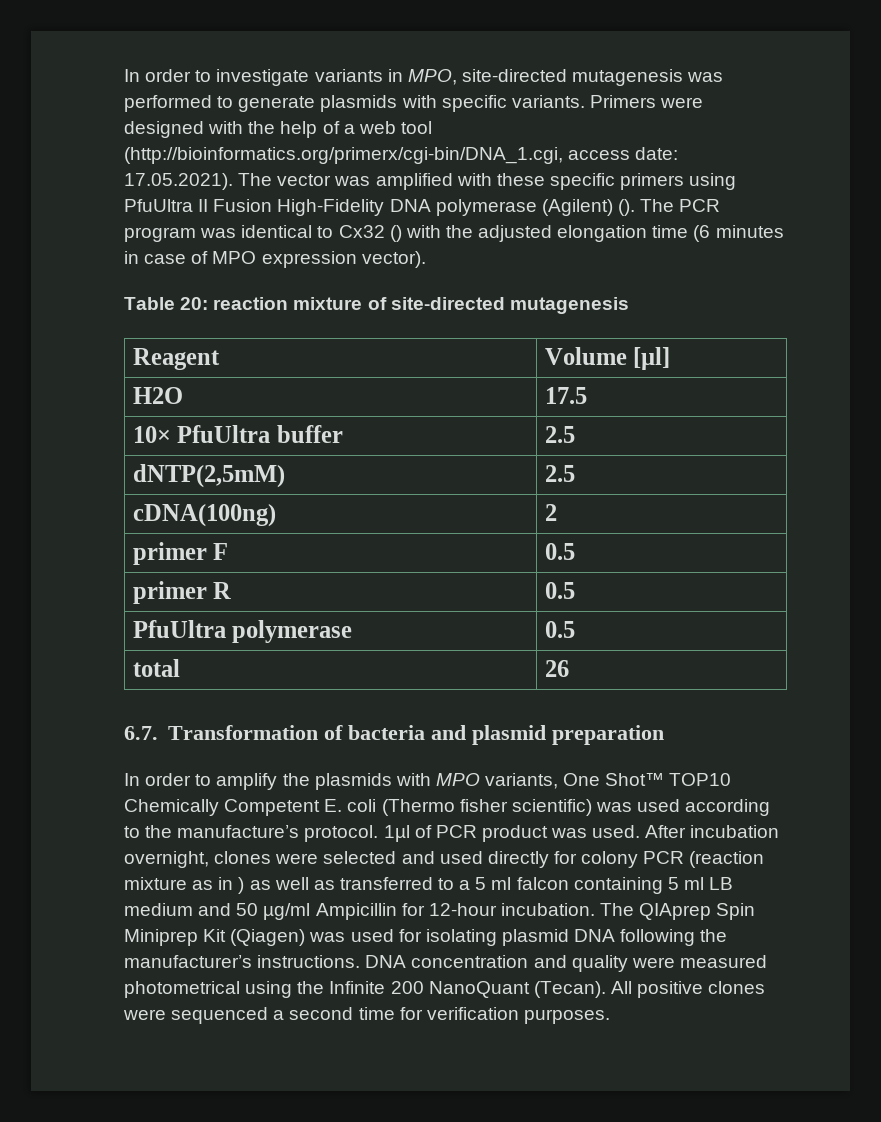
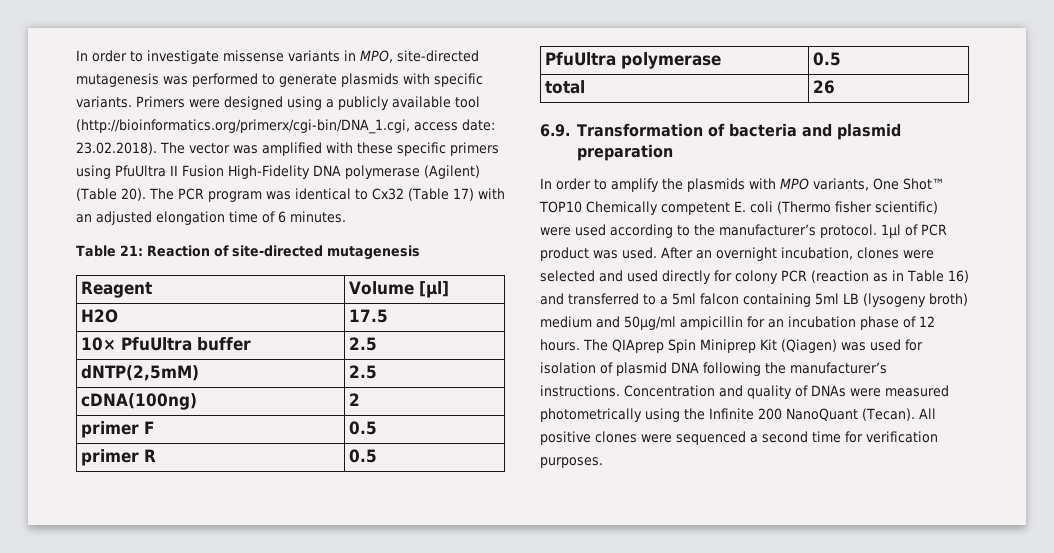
- In order to investigate variants in MPO, site-directed mutagenesis was performed to generate plasmids with specific variants.
+ In order to investigate missense variants in MPO, site-directed mutagenesis was performed to generate plasmids with specific variants.
- Primers were designed with the help of a web tool (http://bioinformatics.org/primerx/cgi-bin/DNA_1.cgi, access date: 17.05.2021). The vector was amplified with these specific primers using PfuUltra II Fusion High-Fidelity DNA polymerase (Agilent) ().
+ Primers were designed using a publicly available tool (http://bioinformatics.org/primerx/cgi-bin/DNA_1.cgi, access date: 23.02.2018). The vector was amplified with these specific primers using PfuUltra II Fusion High-Fidelity DNA polymerase (Agilent) (Table 20).
- The PCR program was identical to Cx32 () with the adjusted elongation time (6 minutes in case of MPO expression vector).
- Table 20: reaction mixture of site-directed mutagenesis
+ The PCR program was identical to Cx32 (Table 17) with an adjusted elongation time of 6 minutes.
+ Table 21: Reaction of site-directed mutagenesis
- 6.7. Transformation of bacteria and plasmid preparation
+ 6.9. Transformation of bacteria and plasmid preparation
- In order to amplify the plasmids with MPO variants, One Shot™ TOP10 Chemically Competent E. coli (Thermo fisher scientific) was used according to the manufacture’s protocol.
+ In order to amplify the plasmids with MPO variants, One Shot™ TOP10 Chemically competent E. coli (Thermo fisher scientific) were used according to the manufacturer’s protocol.
- After incubation overnight, clones were selected and used directly for colony PCR (reaction mixture as in ) as well as transferred to a 5 ml falcon containing 5 ml LB medium and 50 µg/ml Ampicillin for 12-hour incubation.
+ After an overnight incubation, clones were selected and used directly for colony PCR (reaction as in Table 16) and transferred to a 5ml falcon containing 5ml LB (lysogeny broth) medium and 50µg/ml ampicillin for an incubation phase of 12 hours.
- The QIAprep Spin Miniprep Kit (Qiagen) was used for isolating plasmid DNA following the manufacturer’s instructions.
+ The QIAprep Spin Miniprep Kit (Qiagen) was used for isolation of plasmid DNA following the manufacturer’s instructions.
- DNA concentration and quality were measured photometrical using the Infinite 200 NanoQuant (Tecan).
+ Concentration and quality of DNAs were measured photometrically using the Infinite 200 NanoQuant (Tecan).

